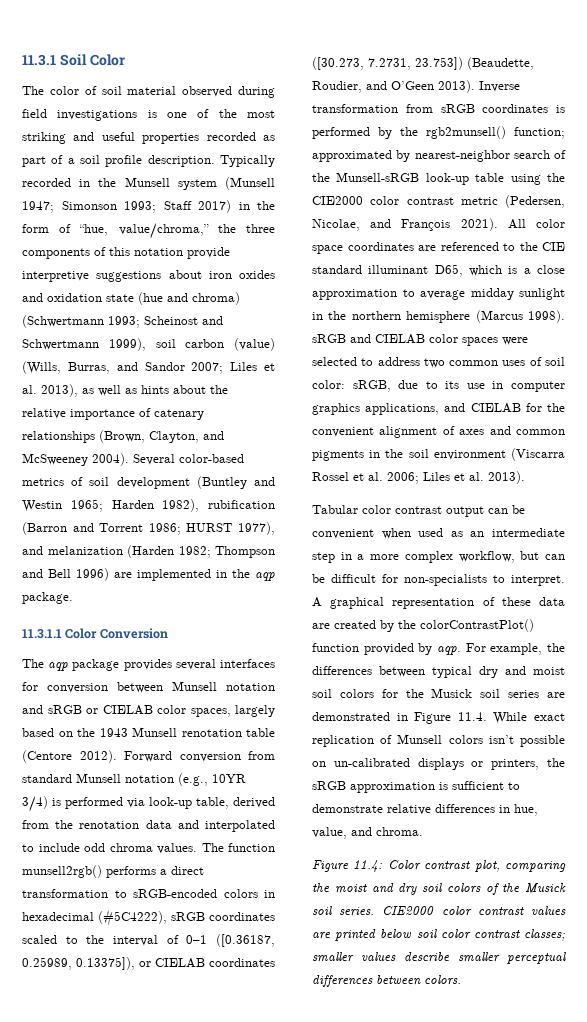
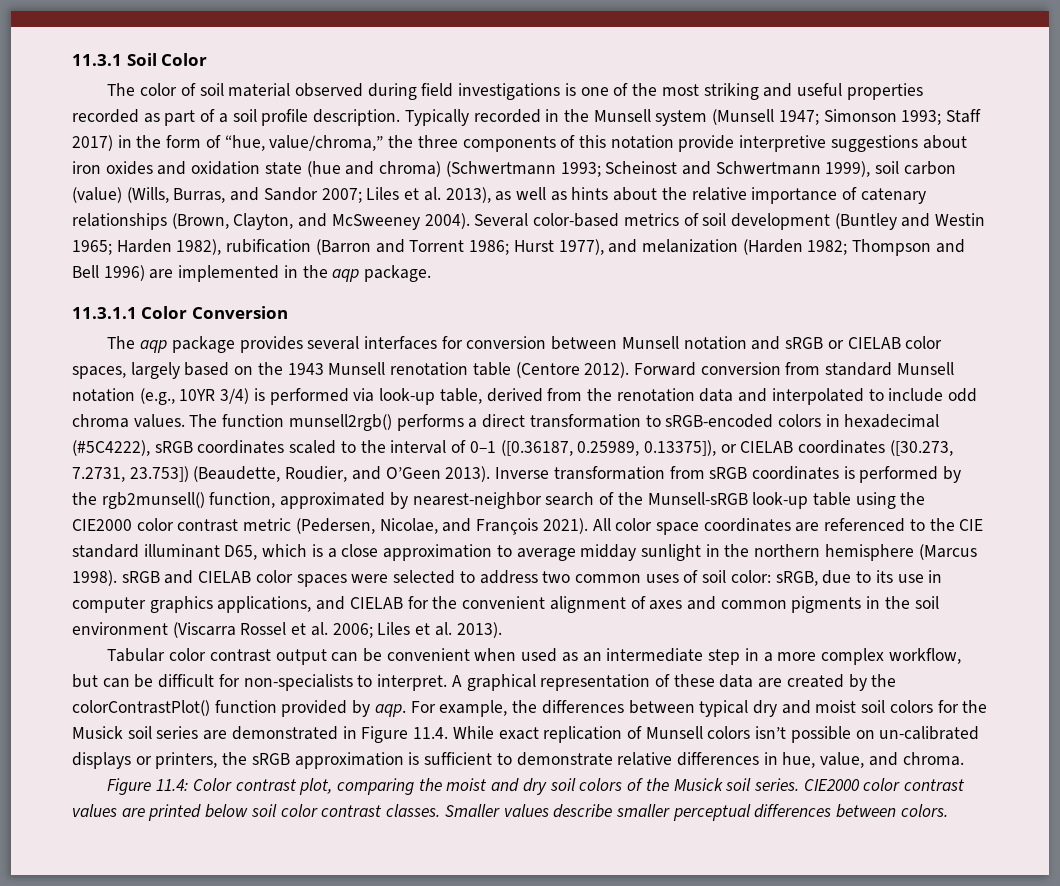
- Several color-based metrics of soil development (Buntley and Westin 1965; Harden 1982), rubification (Barron and Torrent 1986; HURST 1977), and melanization (Harden 1982; Thompson and Bell 1996) are implemented in the aqp package.
+ Several color-based metrics of soil development (Buntley and Westin 1965; Harden 1982), rubification (Barron and Torrent 1986; Hurst 1977), and melanization (Harden 1982; Thompson and Bell 1996) are implemented in the aqp package.
- Inverse transformation from sRGB coordinates is performed by the rgb2munsell() function; approximated by nearest-neighbor search of the Munsell-sRGB look-up table using the CIE2000 color contrast metric (Pedersen, Nicolae, and François 2021).
+ Inverse transformation from sRGB coordinates is performed by the rgb2munsell() function, approximated by nearest-neighbor search of the Munsell-sRGB look-up table using the CIE2000 color contrast metric (Pedersen, Nicolae, and François 2021).
- CIE2000 color contrast values are printed below soil color contrast classes; smaller values describe smaller perceptual differences between colors.
+ CIE2000 color contrast values are printed below soil color contrast classes. Smaller values describe smaller perceptual differences between colors.

